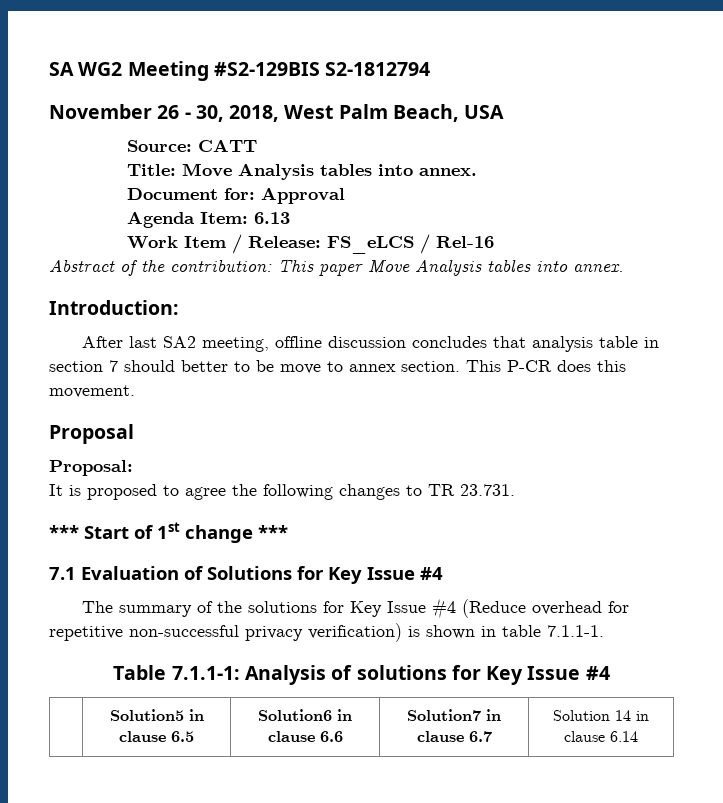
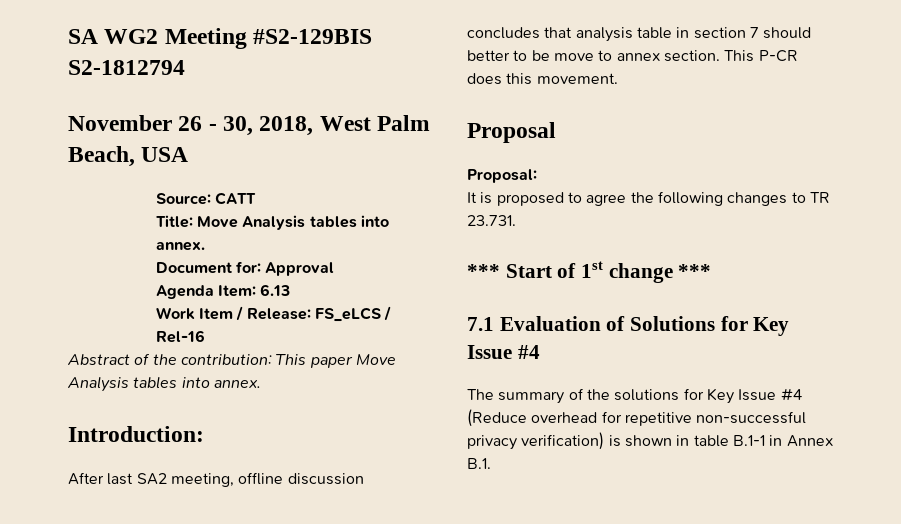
- The summary of the solutions for Key Issue #4 (Reduce overhead for repetitive non-successful privacy verification) is shown in table 7.1.1-1.
- Table 7.1.1-1: Analysis of solutions for Key Issue #4
- | Solution5 in clause 6.5 | Solution6 in clause 6.6 | Solution7 in clause 6.7 | Solution 14 in clause 6.14
+ The summary of the solutions for Key Issue #4 (Reduce overhead for repetitive non-successful privacy verification) is shown in table B.1-1 in Annex B.1.

